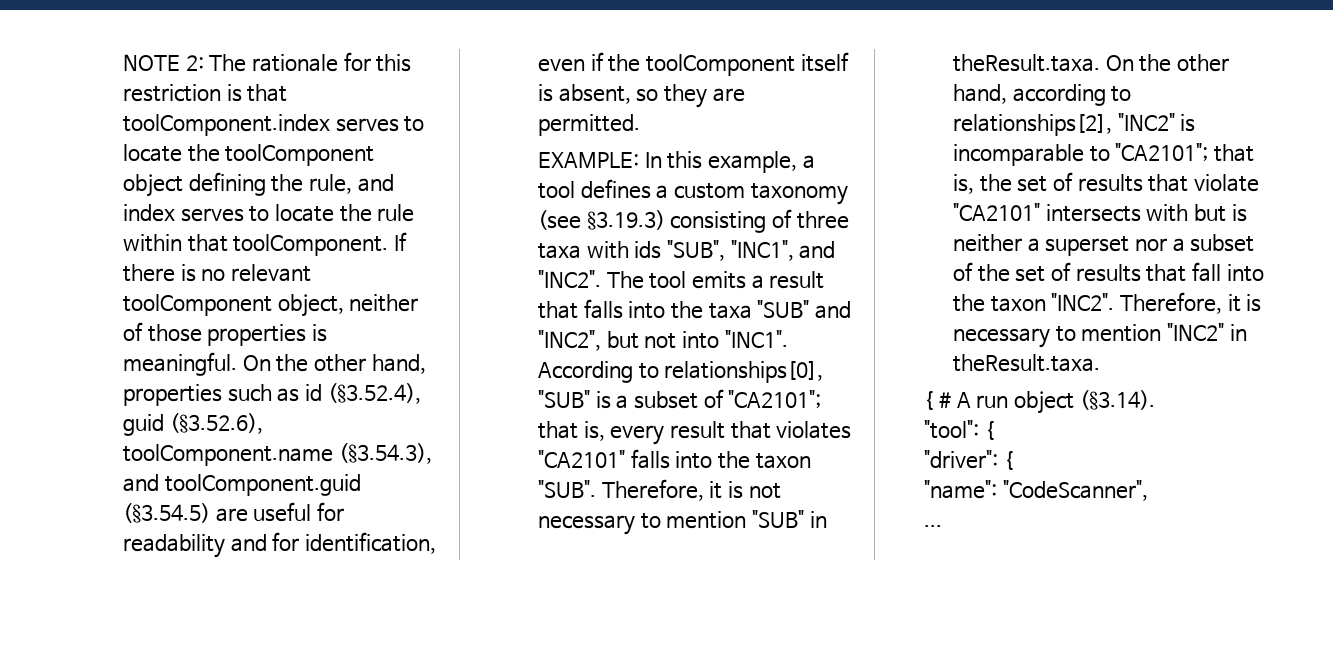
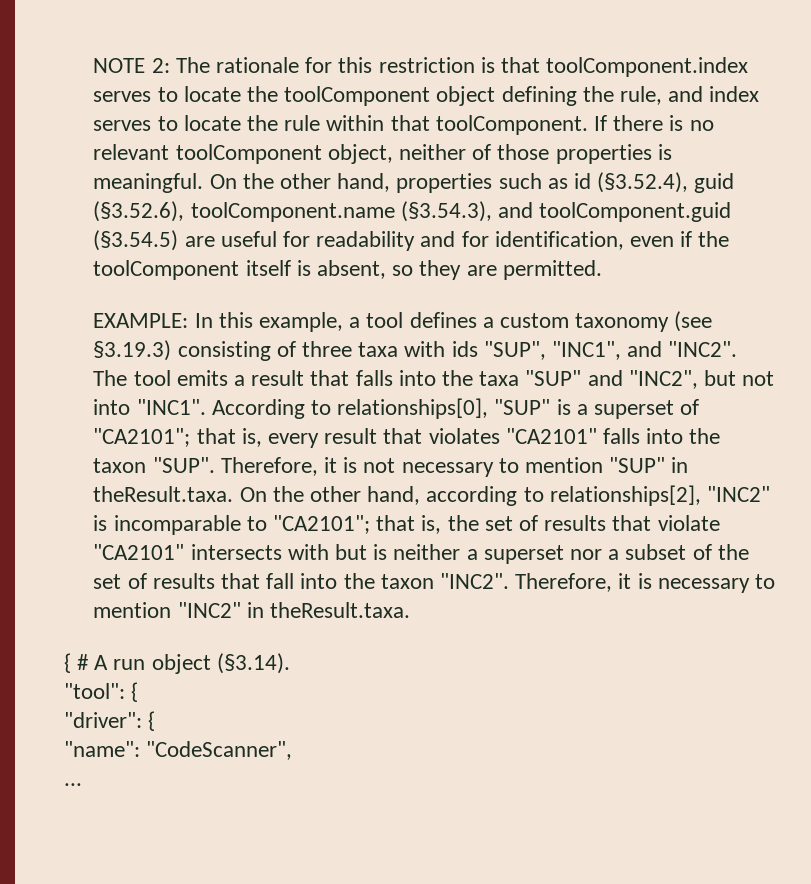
- EXAMPLE: In this example, a tool defines a custom taxonomy (see §3.19.3) consisting of three taxa with ids "SUB", "INC1", and "INC2".
+ EXAMPLE: In this example, a tool defines a custom taxonomy (see §3.19.3) consisting of three taxa with ids "SUP", "INC1", and "INC2".
- The tool emits a result that falls into the taxa "SUB" and "INC2", but not into "INC1".
+ The tool emits a result that falls into the taxa "SUP" and "INC2", but not into "INC1".
- According to relationships[0], "SUB" is a subset of "CA2101"; that is, every result that violates "CA2101" falls into the taxon "SUB".
+ According to relationships[0], "SUP" is a superset of "CA2101"; that is, every result that violates "CA2101" falls into the taxon "SUP".
- Therefore, it is not necessary to mention "SUB" in theResult.taxa. On the other hand, according to relationships[2], "INC2" is incomparable to "CA2101"; that is, the set of results that violate "CA2101" intersects with but is neither a superset nor a subset of the set of results that fall into the taxon "INC2".
+ Therefore, it is not necessary to mention "SUP" in theResult.taxa. On the other hand, according to relationships[2], "INC2" is incomparable to "CA2101"; that is, the set of results that violate "CA2101" intersects with but is neither a superset nor a subset of the set of results that fall into the taxon "INC2".

